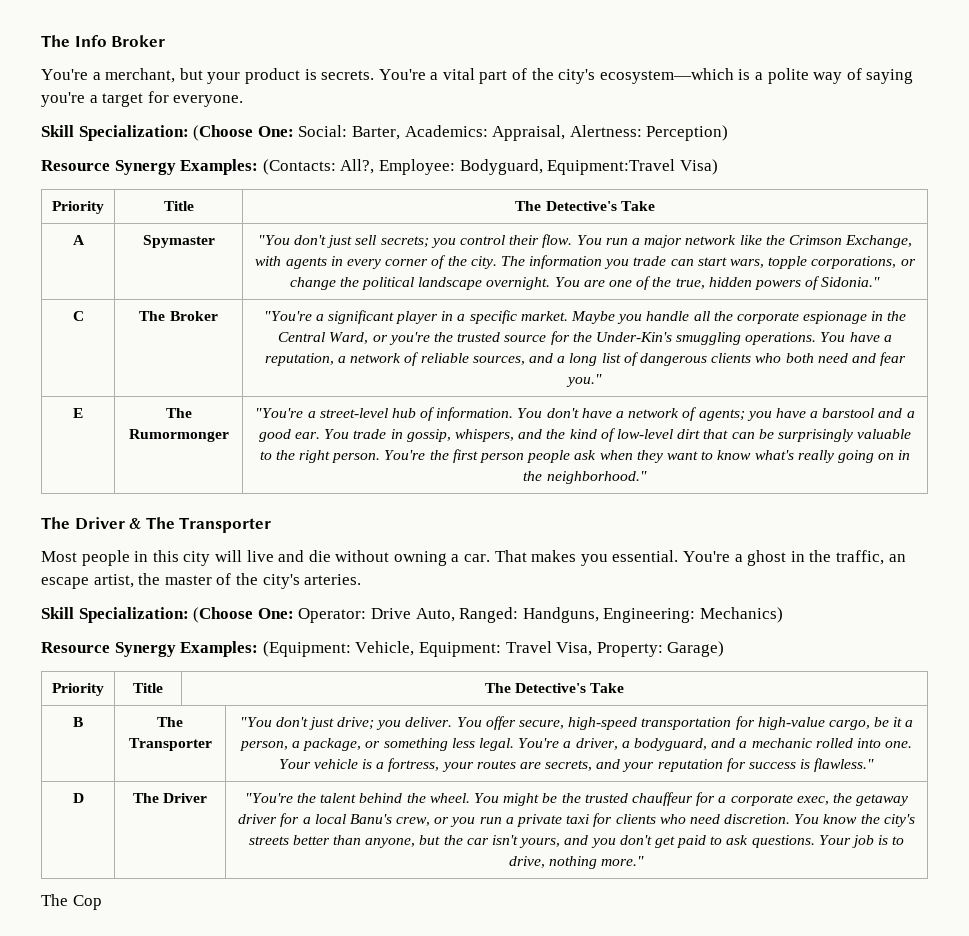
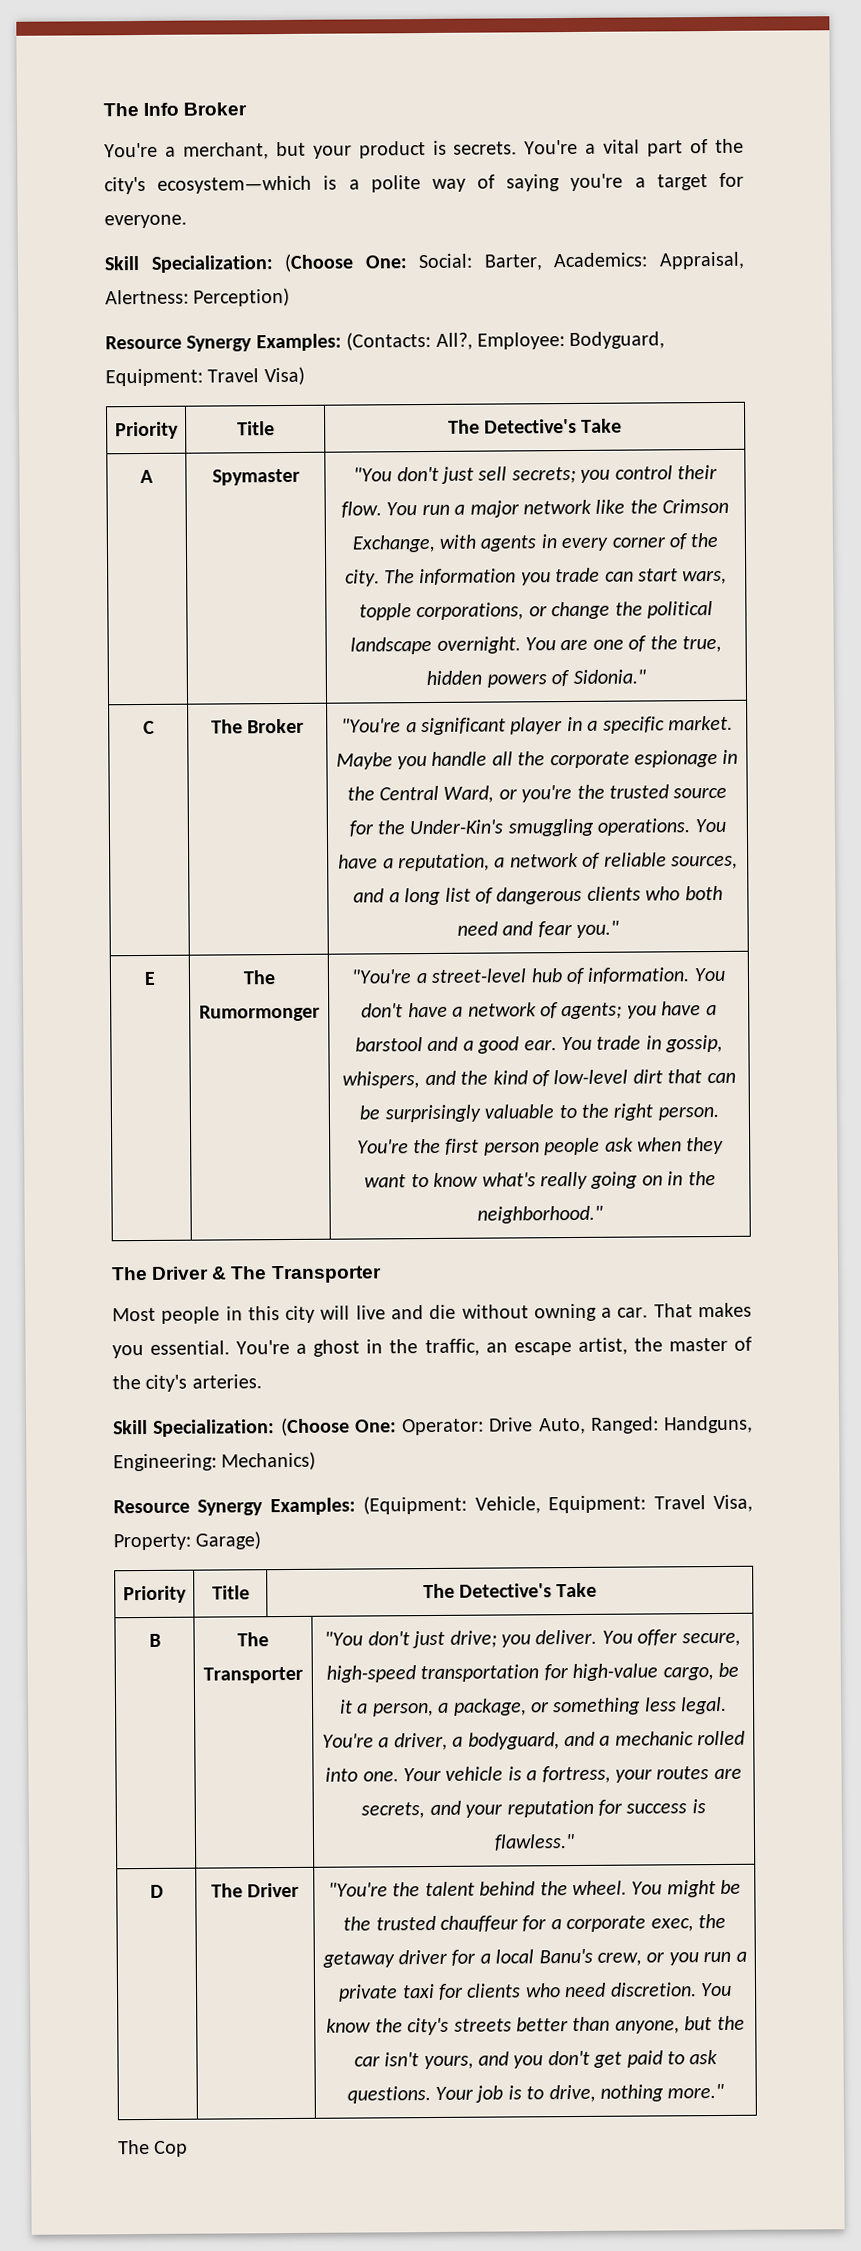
- Resource Synergy Examples: (Contacts: All?, Employee: Bodyguard, Equipment:Travel Visa)
+ Resource Synergy Examples: (Contacts: All?, Employee: Bodyguard, Equipment: Travel Visa)

